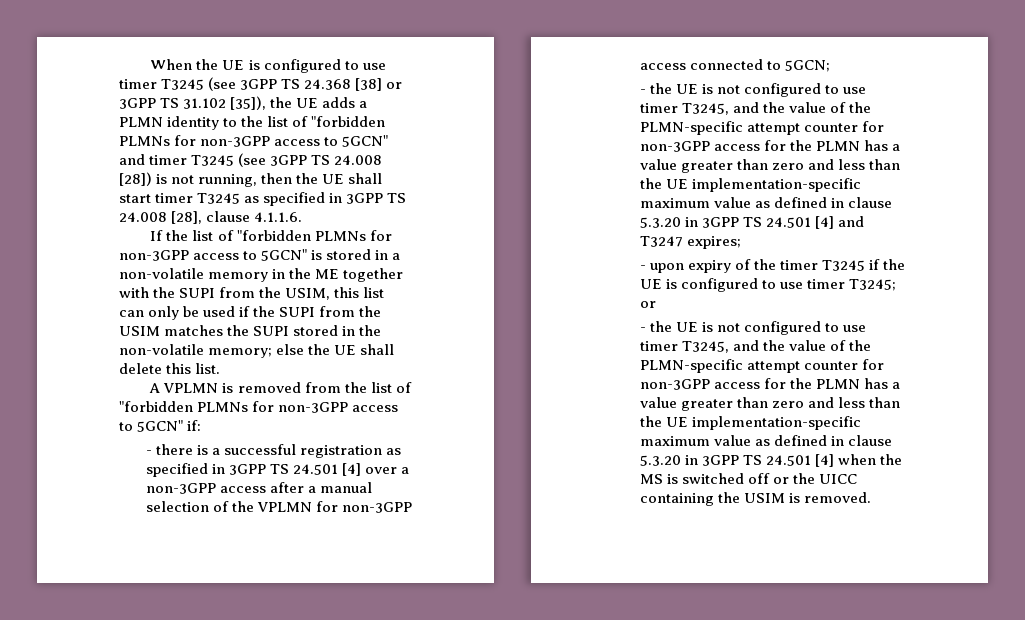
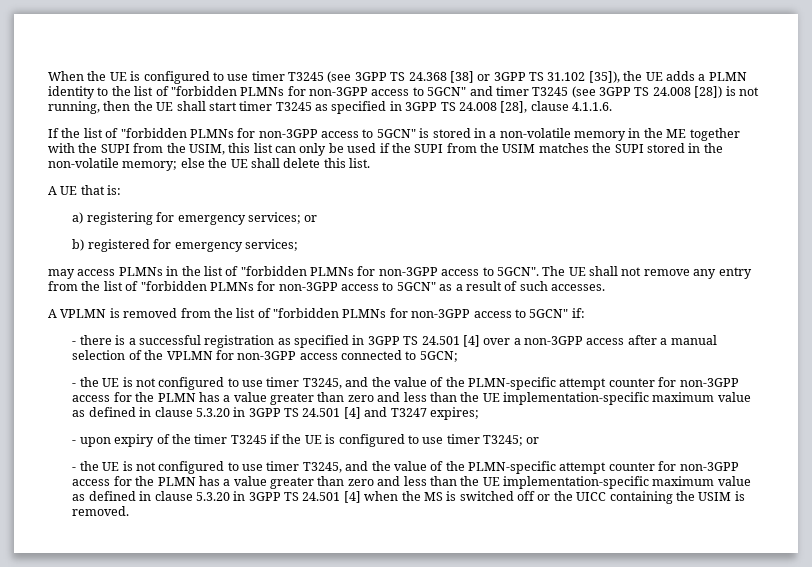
+ A UE that is:
+ a) registering for emergency services; or
+ b) registered for emergency services;
+ may access PLMNs in the list of "forbidden PLMNs for non-3GPP access to 5GCN". The UE shall not remove any entry from the list of "forbidden PLMNs for non-3GPP access to 5GCN" as a result of such accesses.

